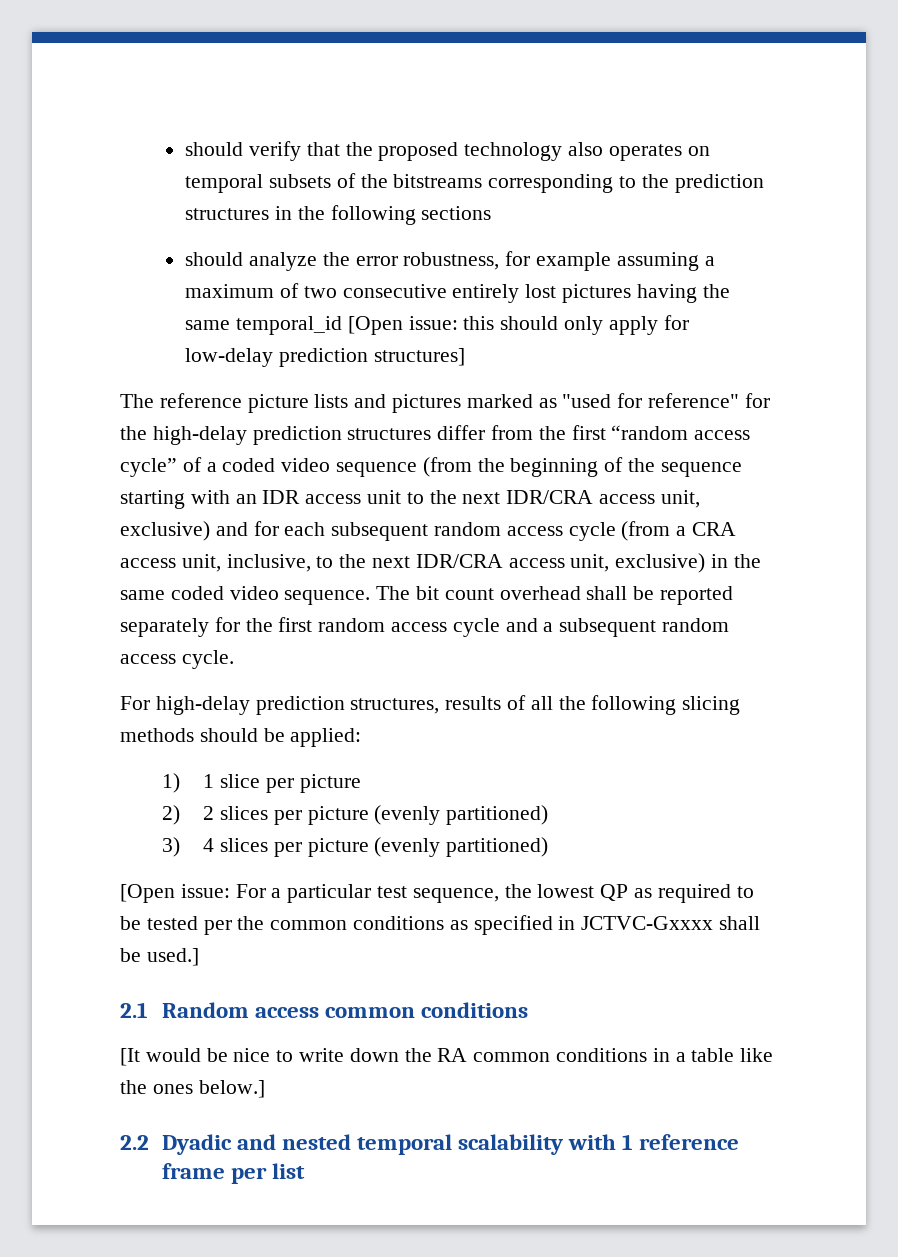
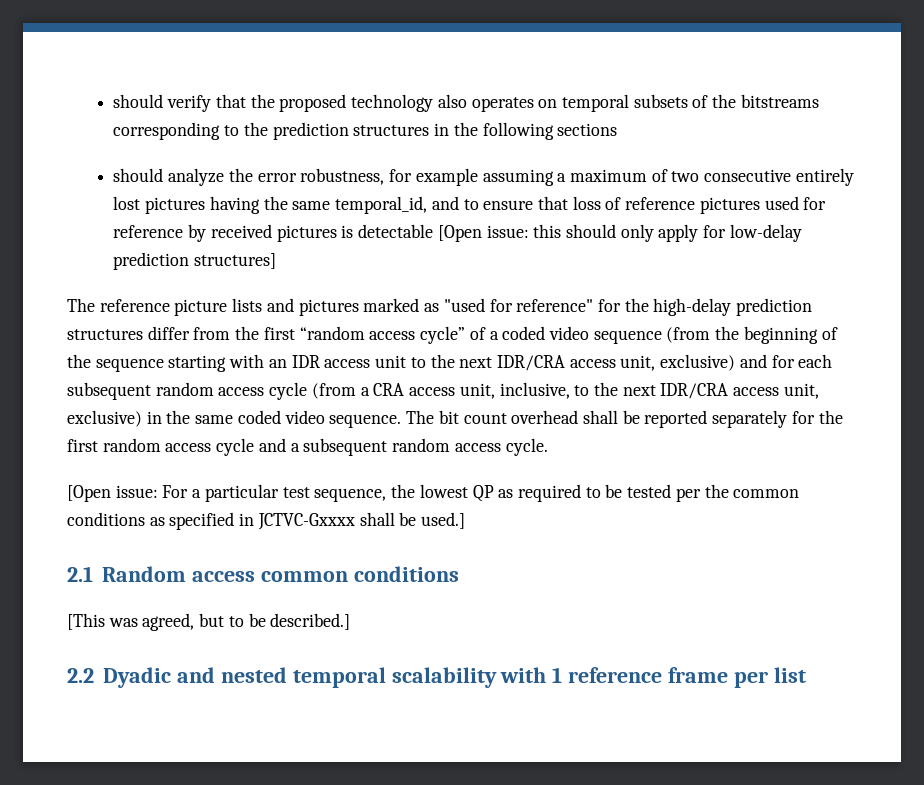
- should analyze the error robustness, for example assuming a maximum of two consecutive entirely lost pictures having the same temporal_id [Open issue: this should only apply for low-delay prediction structures]
+ should analyze the error robustness, for example assuming a maximum of two consecutive entirely lost pictures having the same temporal_id, and to ensure that loss of reference pictures used for reference by received pictures is detectable [Open issue: this should only apply for low-delay prediction structures]
- For high-delay prediction structures, results of all the following slicing methods should be applied:
- 1) 1 slice per picture
- 2) 2 slices per picture (evenly partitioned)
- 3) 4 slices per picture (evenly partitioned)
- [It would be nice to write down the RA common conditions in a table like the ones below.]
+ [This was agreed, but to be described.]

